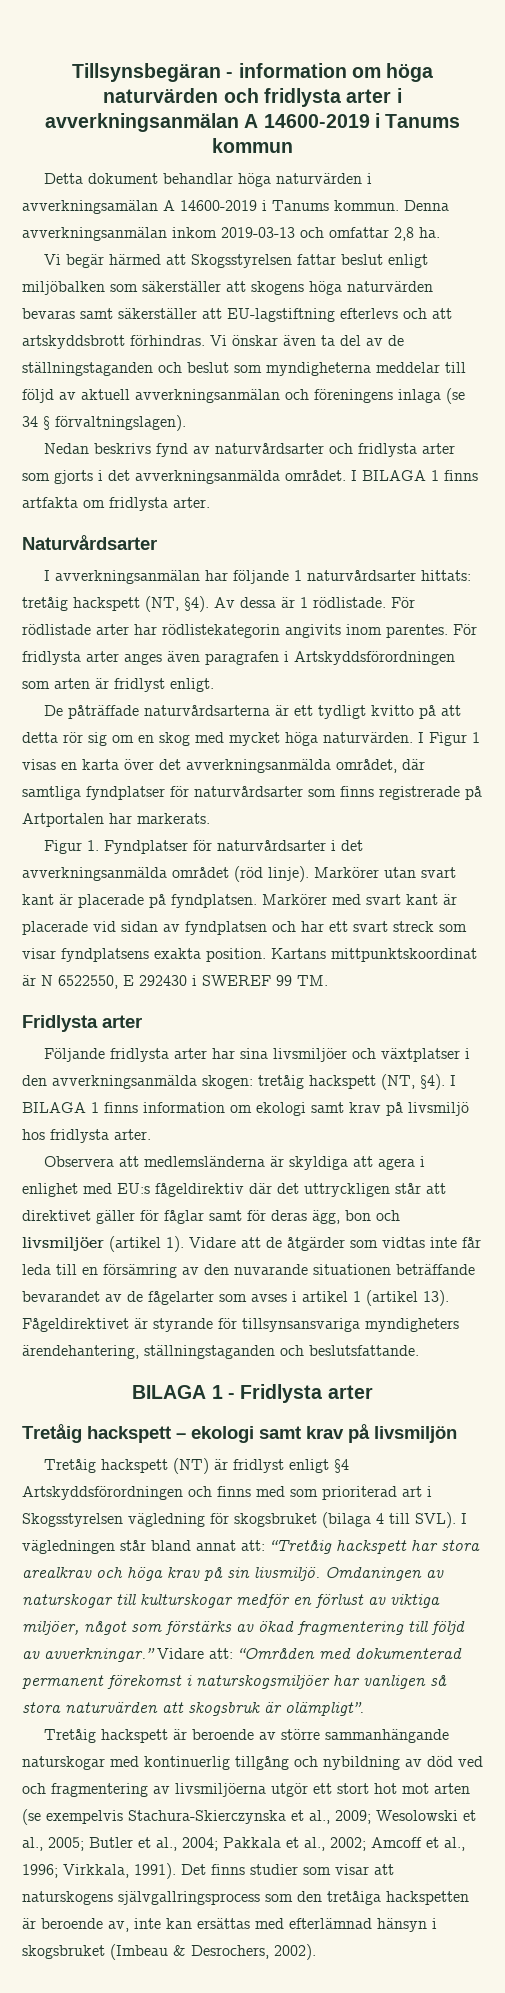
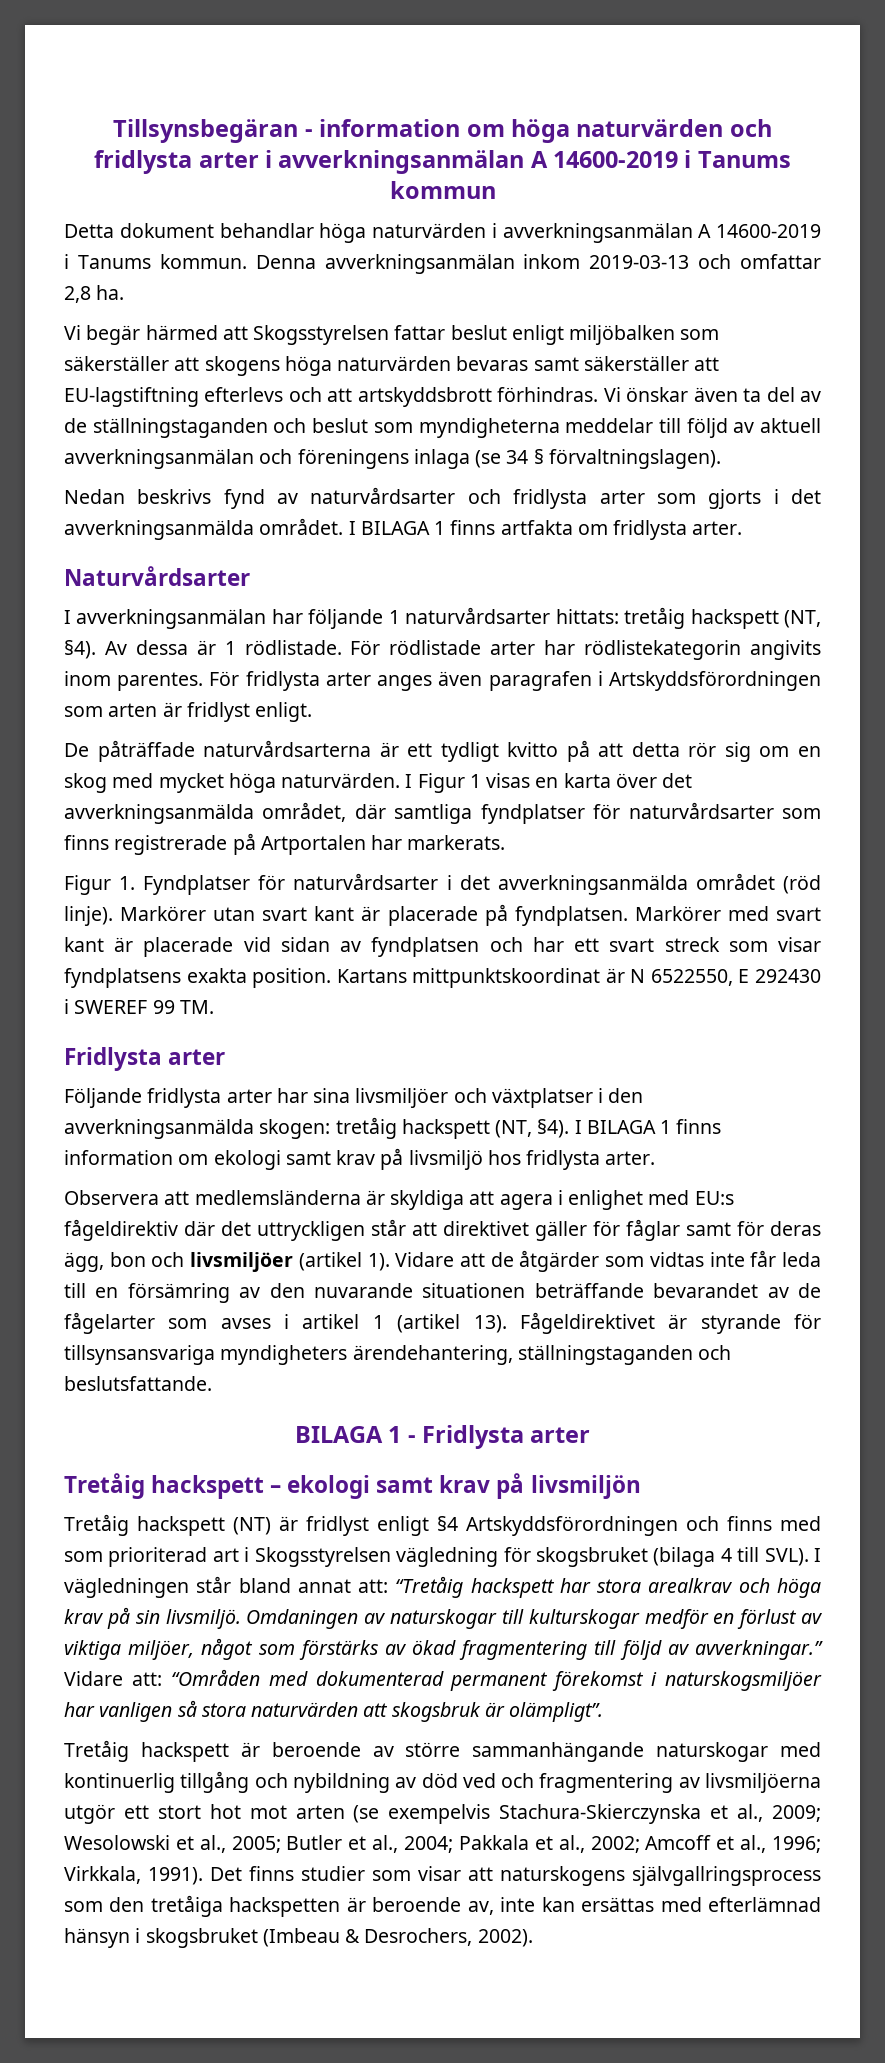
- Detta dokument behandlar höga naturvärden i avverkningsamälan A 14600-2019 i Tanums kommun.
+ Detta dokument behandlar höga naturvärden i avverkningsanmälan A 14600-2019 i Tanums kommun.

